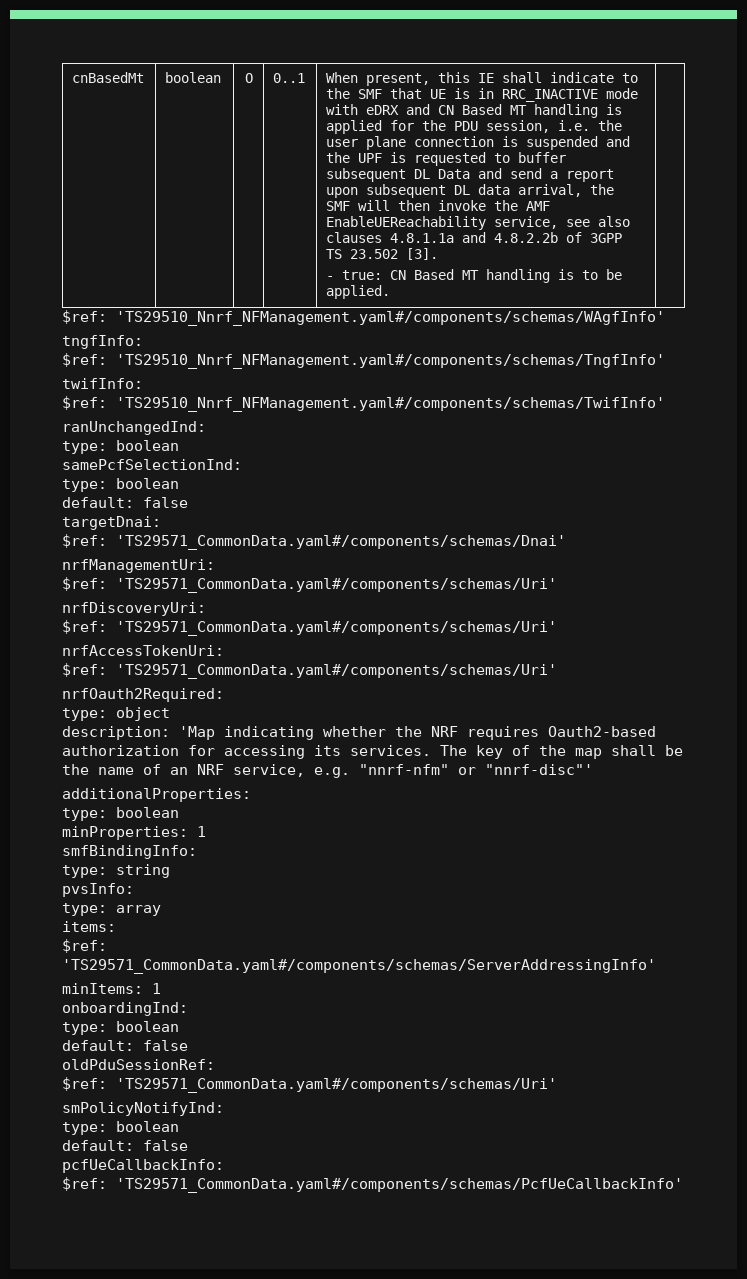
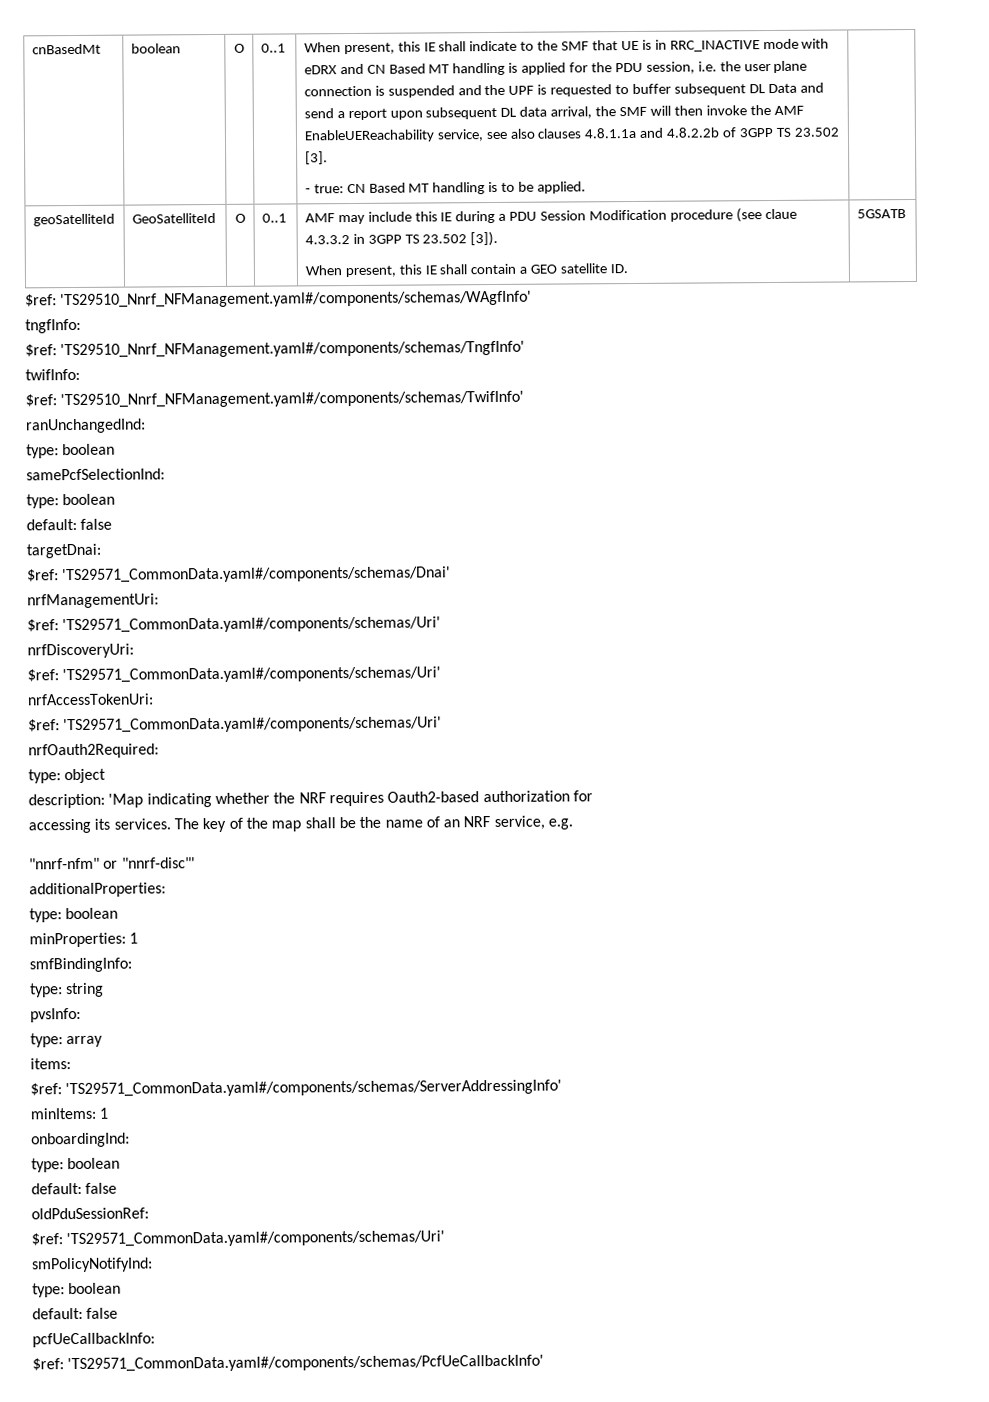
+ geoSatelliteId | GeoSatelliteId | O | 0..1 | AMF may include this IE during a PDU Session Modification procedure (see claue 4.3.3.2 in 3GPP TS 23.502 [3]).
+ When present, this IE shall contain a GEO satellite ID. | 5GSATB
- description: 'Map indicating whether the NRF requires Oauth2-based authorization for accessing its services.
+ description: 'Map indicating whether the NRF requires Oauth2-based authorization for
+ accessing its services.
- The key of the map shall be the name of an NRF service, e.g. "nnrf-nfm" or "nnrf-disc"'
+ The key of the map shall be the name of an NRF service, e.g.
+ "nnrf-nfm" or "nnrf-disc"'

